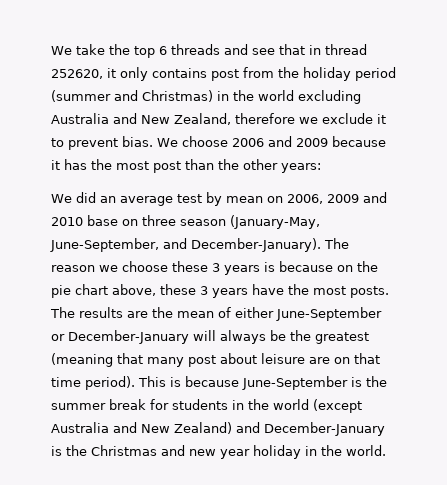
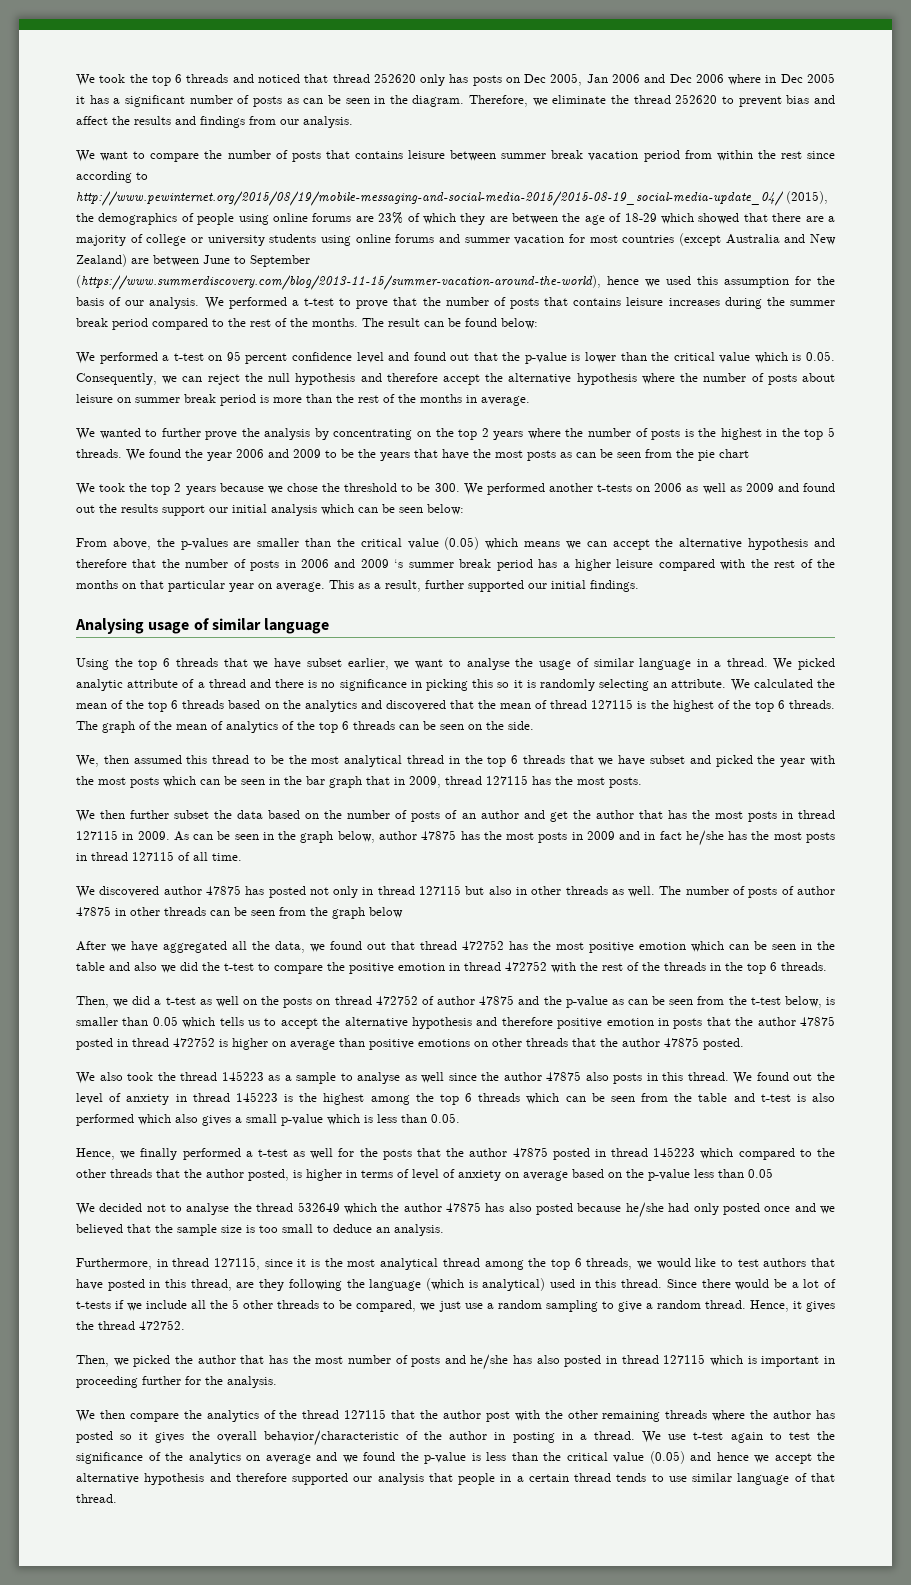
- We take the top 6 threads and see that in thread 252620, it only contains post from the holiday period (summer and Christmas) in the world excluding Australia and New Zealand, therefore we exclude it to prevent bias. We choose 2006 and 2009 because it has the most post than the other years:
- We did an average test by mean on 2006, 2009 and 2010 base on three season (January-May, June-September, and December-January). The reason we choose these 3 years is because on the pie chart above, these 3 years have the most posts. The results are the mean of either June-September or December-January will always be the greatest (meaning that many post about leisure are on that time period). This is because June-September is the summer break for students in the world (except Australia and New Zealand) and December-January is the Christmas and new year holiday in the world.
+ We took the top 6 threads and noticed that thread 252620 only has posts on Dec 2005, Jan 2006 and Dec 2006 where in Dec 2005 it has a significant number of posts as can be seen in the diagram. Therefore, we eliminate the thread 252620 to prevent bias and affect the results and findings from our analysis.
+ We want to compare the number of posts that contains leisure between summer break vacation period from within the rest since according to http://www.pewinternet.org/2015/08/19/mobile-messaging-and-social-media-2015/2015-08-19_social-media-update_04/ (2015), the demographics of people using online forums are 23% of which they are between the age of 18-29 which showed that there are a majority of college or university students using online forums and summer vacation for most countries (except Australia and New Zealand) are between June to September (https://www.summerdiscovery.com/blog/2013-11-15/summer-vacation-around-the-world), hence we used this assumption for the basis of our analysis. We performed a t-test to prove that the number of posts that contains leisure increases during the summer break period compared to the rest of the months. The result can be found below:
+ We performed a t-test on 95 percent confidence level and found out that the p-value is lower than the critical value which is 0.05. Consequently, we can reject the null hypothesis and therefore accept the alternative hypothesis where the number of posts about leisure on summer break period is more than the rest of the months in average.
+ We wanted to further prove the analysis by concentrating on the top 2 years where the number of posts is the highest in the top 5 threads. We found the year 2006 and 2009 to be the years that have the most posts as can be seen from the pie chart
+ We took the top 2 years because we chose the threshold to be 300. We performed another t-tests on 2006 as well as 2009 and found out the results support our initial analysis which can be seen below:
+ From above, the p-values are smaller than the critical value (0.05) which means we can accept the alternative hypothesis and therefore that the number of posts in 2006 and 2009 ‘s summer break period has a higher leisure compared with the rest of the months on that particular year on average. This as a result, further supported our initial findings.
+ Analysing usage of similar language
+ Using the top 6 threads that we have subset earlier, we want to analyse the usage of similar language in a thread. We picked analytic attribute of a thread and there is no significance in picking this so it is randomly selecting an attribute. We calculated the mean of the top 6 threads based on the analytics and discovered that the mean of thread 127115 is the highest of the top 6 threads. The graph of the mean of analytics of the top 6 threads can be seen on the side.
+ We, then assumed this thread to be the most analytical thread in the top 6 threads that we have subset and picked the year with the most posts which can be seen in the bar graph that in 2009, thread 127115 has the most posts.
+ We then further subset the data based on the number of posts of an author and get the author that has the most posts in thread 127115 in 2009. As can be seen in the graph below, author 47875 has the most posts in 2009 and in fact he/she has the most posts in thread 127115 of all time.
+ We discovered author 47875 has posted not only in thread 127115 but also in other threads as well. The number of posts of author 47875 in other threads can be seen from the graph below
+ After we have aggregated all the data, we found out that thread 472752 has the most positive emotion which can be seen in the table and also we did the t-test to compare the positive emotion in thread 472752 with the rest of the threads in the top 6 threads.
+ Then, we did a t-test as well on the posts on thread 472752 of author 47875 and the p-value as can be seen from the t-test below, is smaller than 0.05 which tells us to accept the alternative hypothesis and therefore positive emotion in posts that the author 47875 posted in thread 472752 is higher on average than positive emotions on other threads that the author 47875 posted.
+ We also took the thread 145223 as a sample to analyse as well since the author 47875 also posts in this thread. We found out the level of anxiety in thread 145223 is the highest among the top 6 threads which can be seen from the table and t-test is also performed which also gives a small p-value which is less than 0.05.
+ Hence, we finally performed a t-test as well for the posts that the author 47875 posted in thread 145223 which compared to the other threads that the author posted, is higher in terms of level of anxiety on average based on the p-value less than 0.05
+ We decided not to analyse the thread 532649 which the author 47875 has also posted because he/she had only posted once and we believed that the sample size is too small to deduce an analysis.
+ Furthermore, in thread 127115, since it is the most analytical thread among the top 6 threads, we would like to test authors that have posted in this thread, are they following the language (which is analytical) used in this thread. Since there would be a lot of t-tests if we include all the 5 other threads to be compared, we just use a random sampling to give a random thread. Hence, it gives the thread 472752.
+ Then, we picked the author that has the most number of posts and he/she has also posted in thread 127115 which is important in proceeding further for the analysis.
+ We then compare the analytics of the thread 127115 that the author post with the other remaining threads where the author has posted so it gives the overall behavior/characteristic of the author in posting in a thread. We use t-test again to test the significance of the analytics on average and we found the p-value is less than the critical value (0.05) and hence we accept the alternative hypothesis and therefore supported our analysis that people in a certain thread tends to use similar language of that thread.

